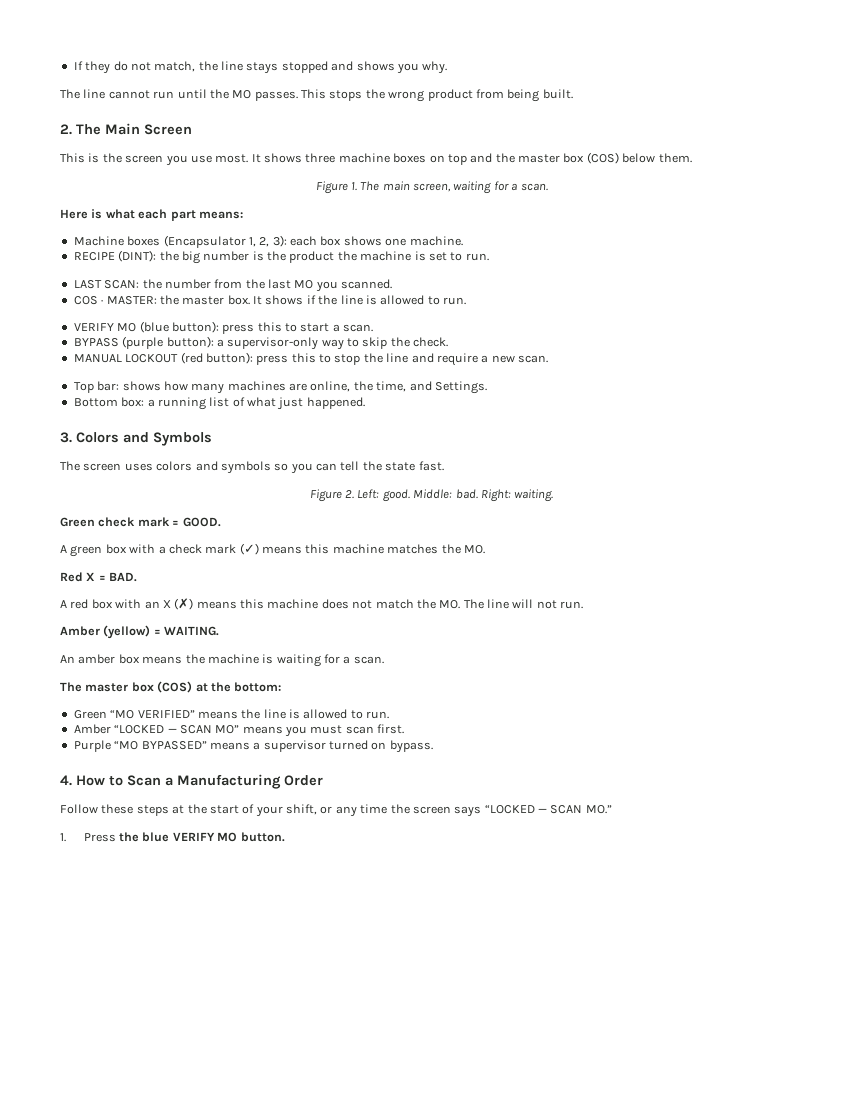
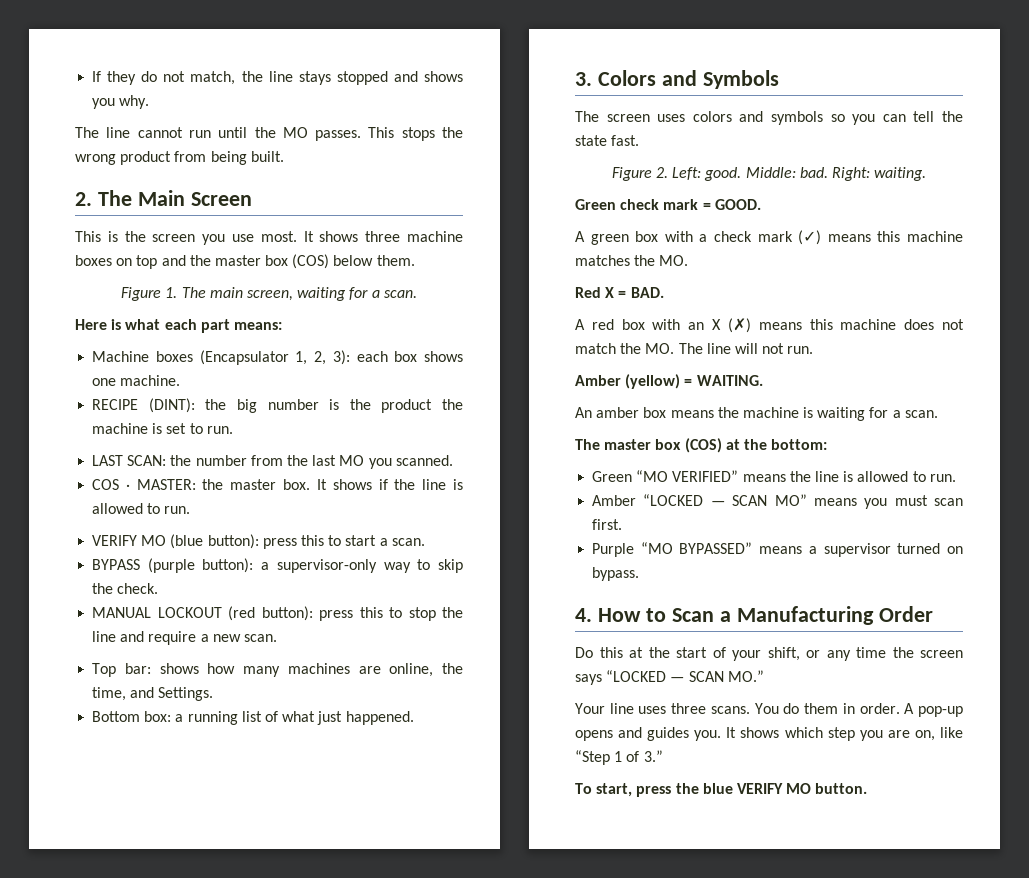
- Follow these steps at the start of your shift, or any time the screen says “LOCKED — SCAN MO.”
+ Do this at the start of your shift, or any time the screen says “LOCKED — SCAN MO.”
- 1. Press the blue VERIFY MO button.
+ Your line uses three scans. You do them in order. A pop-up opens and guides you. It shows which step you are on, like “Step 1 of 3.”
+ To start, press the blue VERIFY MO button.

